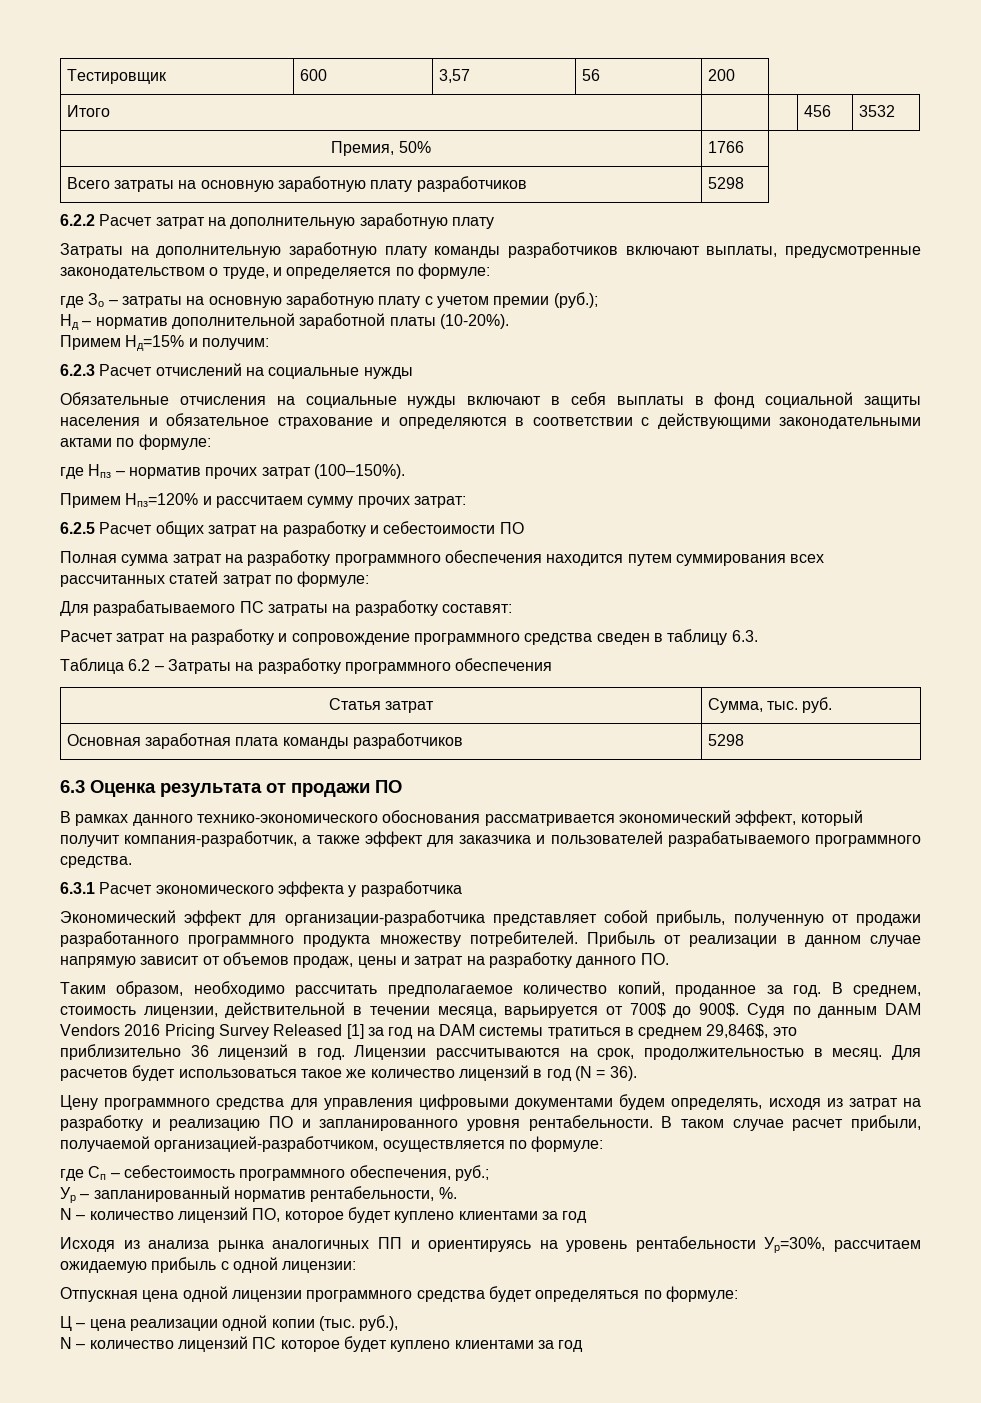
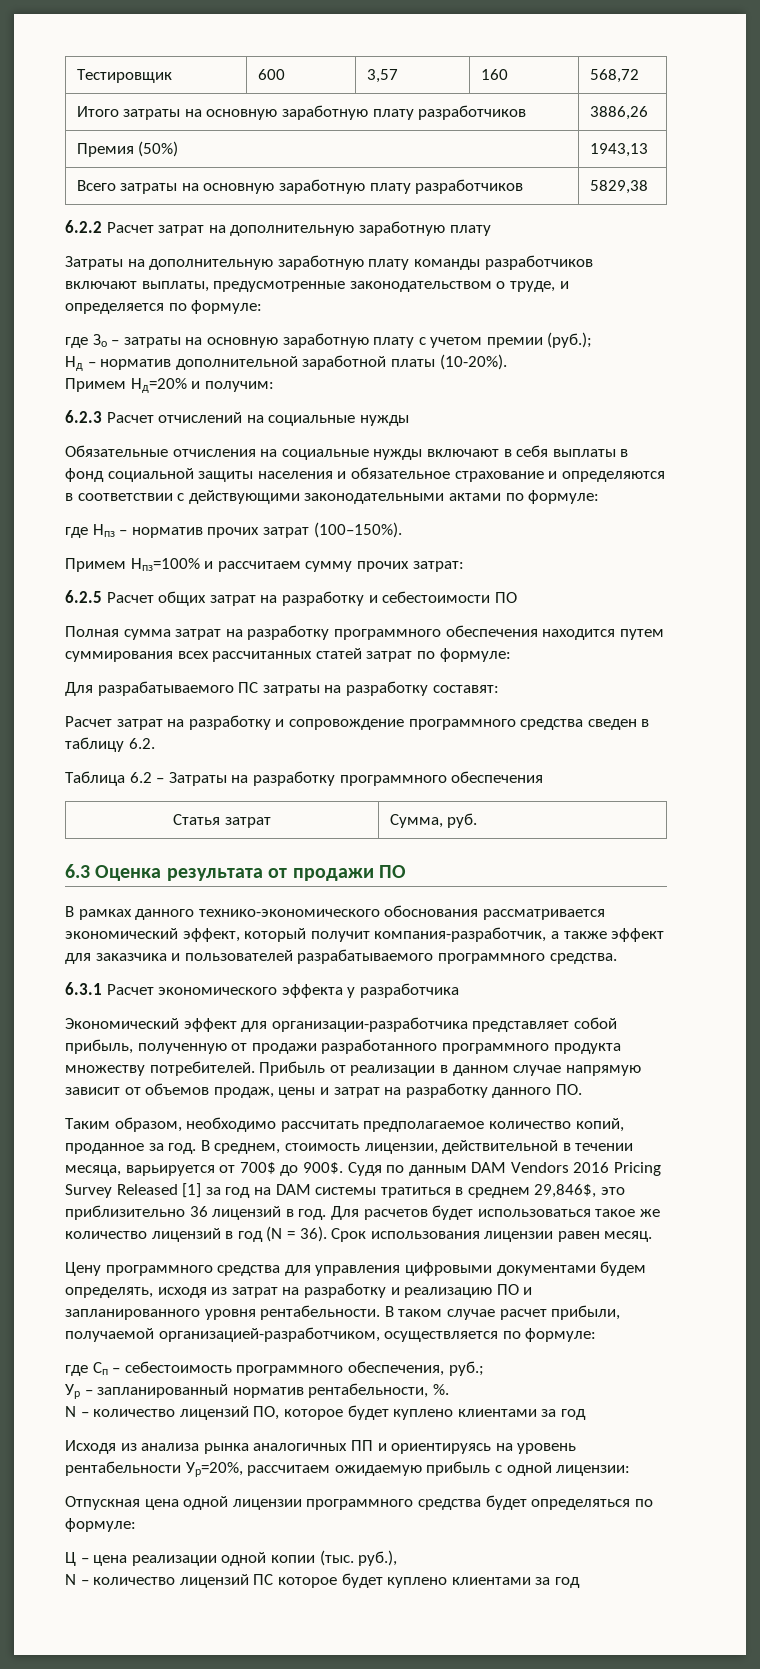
- Тестировщик | 600 | 3,57 | 56 | 200
+ Тестировщик | 600 | 3,57 | 160 | 568,72
- Итого | | | 456 | 3532
- Премия, 50% | 1766
+ Итого затраты на основную заработную плату разработчиков | 3886,26
+ Премия (50%) | 1943,13
- Всего затраты на основную заработную плату разработчиков | 5298
+ Всего затраты на основную заработную плату разработчиков | 5829,38
- Примем Нд=15% и получим:
+ Примем Нд=20% и получим:
- Примем Нпз=120% и рассчитаем сумму прочих затрат:
+ Примем Нпз=100% и рассчитаем сумму прочих затрат:
- Расчет затрат на разработку и сопровождение программного средства сведен в таблицу 6.3.
+ Расчет затрат на разработку и сопровождение программного средства сведен в таблицу 6.2.
- Статья затрат | Сумма, тыс. руб.
+ Статья затрат | Сумма, руб.
- Основная заработная плата команды разработчиков | 5298
- Лицензии рассчитываются на срок, продолжительностью в месяц.
+ Срок использования лицензии равен месяц.
- Исходя из анализа рынка аналогичных ПП и ориентируясь на уровень рентабельности Ур=30%, рассчитаем ожидаемую прибыль с одной лицензии:
+ Исходя из анализа рынка аналогичных ПП и ориентируясь на уровень рентабельности Ур=20%, рассчитаем ожидаемую прибыль с одной лицензии:

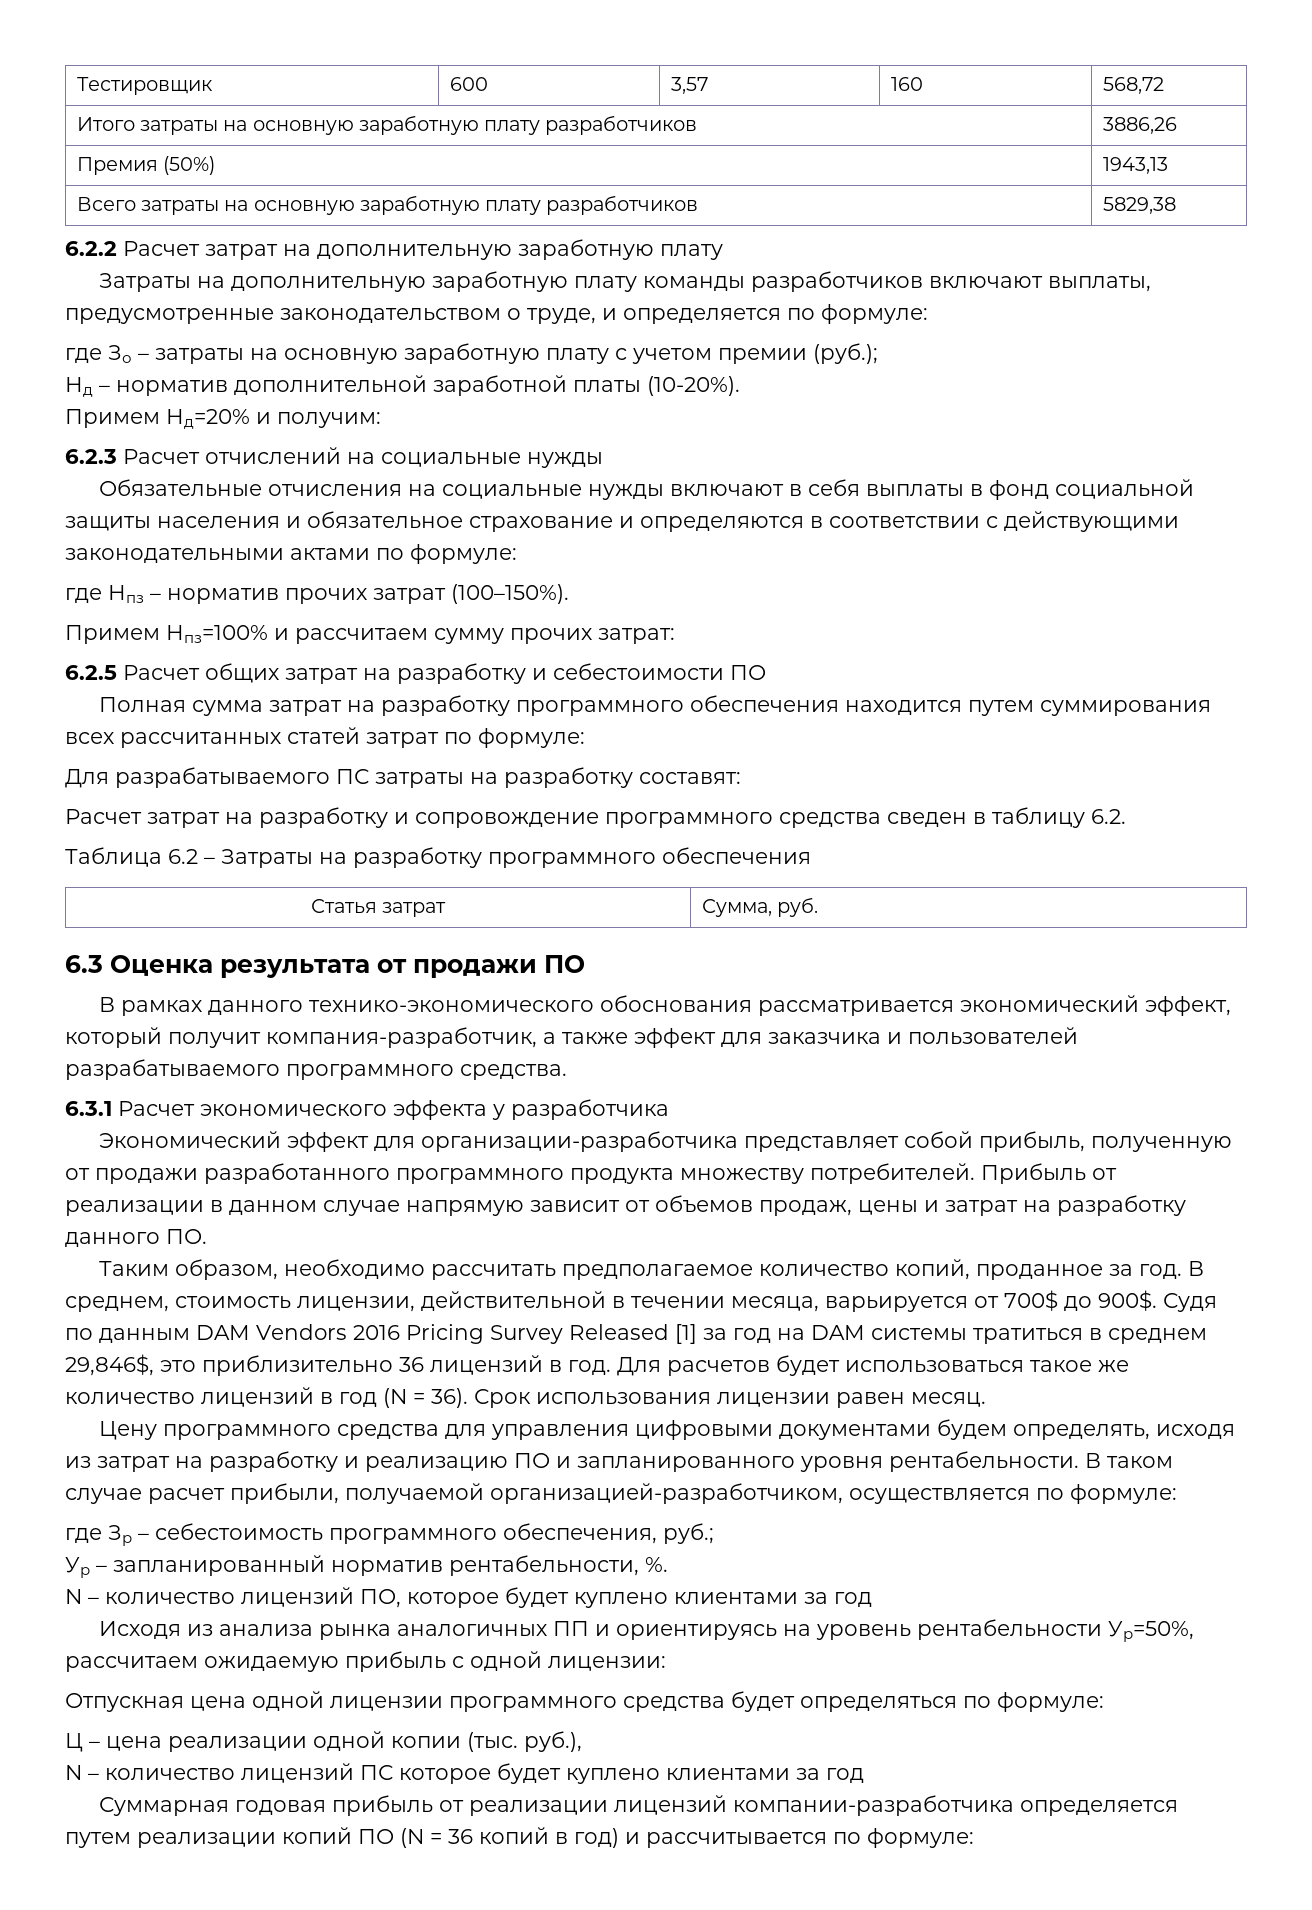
- где Сп – себестоимость программного обеспечения, руб.;
+ где Зр – себестоимость программного обеспечения, руб.;
- Исходя из анализа рынка аналогичных ПП и ориентируясь на уровень рентабельности Ур=20%, рассчитаем ожидаемую прибыль с одной лицензии:
+ Исходя из анализа рынка аналогичных ПП и ориентируясь на уровень рентабельности Ур=50%, рассчитаем ожидаемую прибыль с одной лицензии:
+ Суммарная годовая прибыль от реализации лицензий компании-разработчика определяется путем реализации копий ПО (N = 36 копий в год) и рассчитывается по формуле:

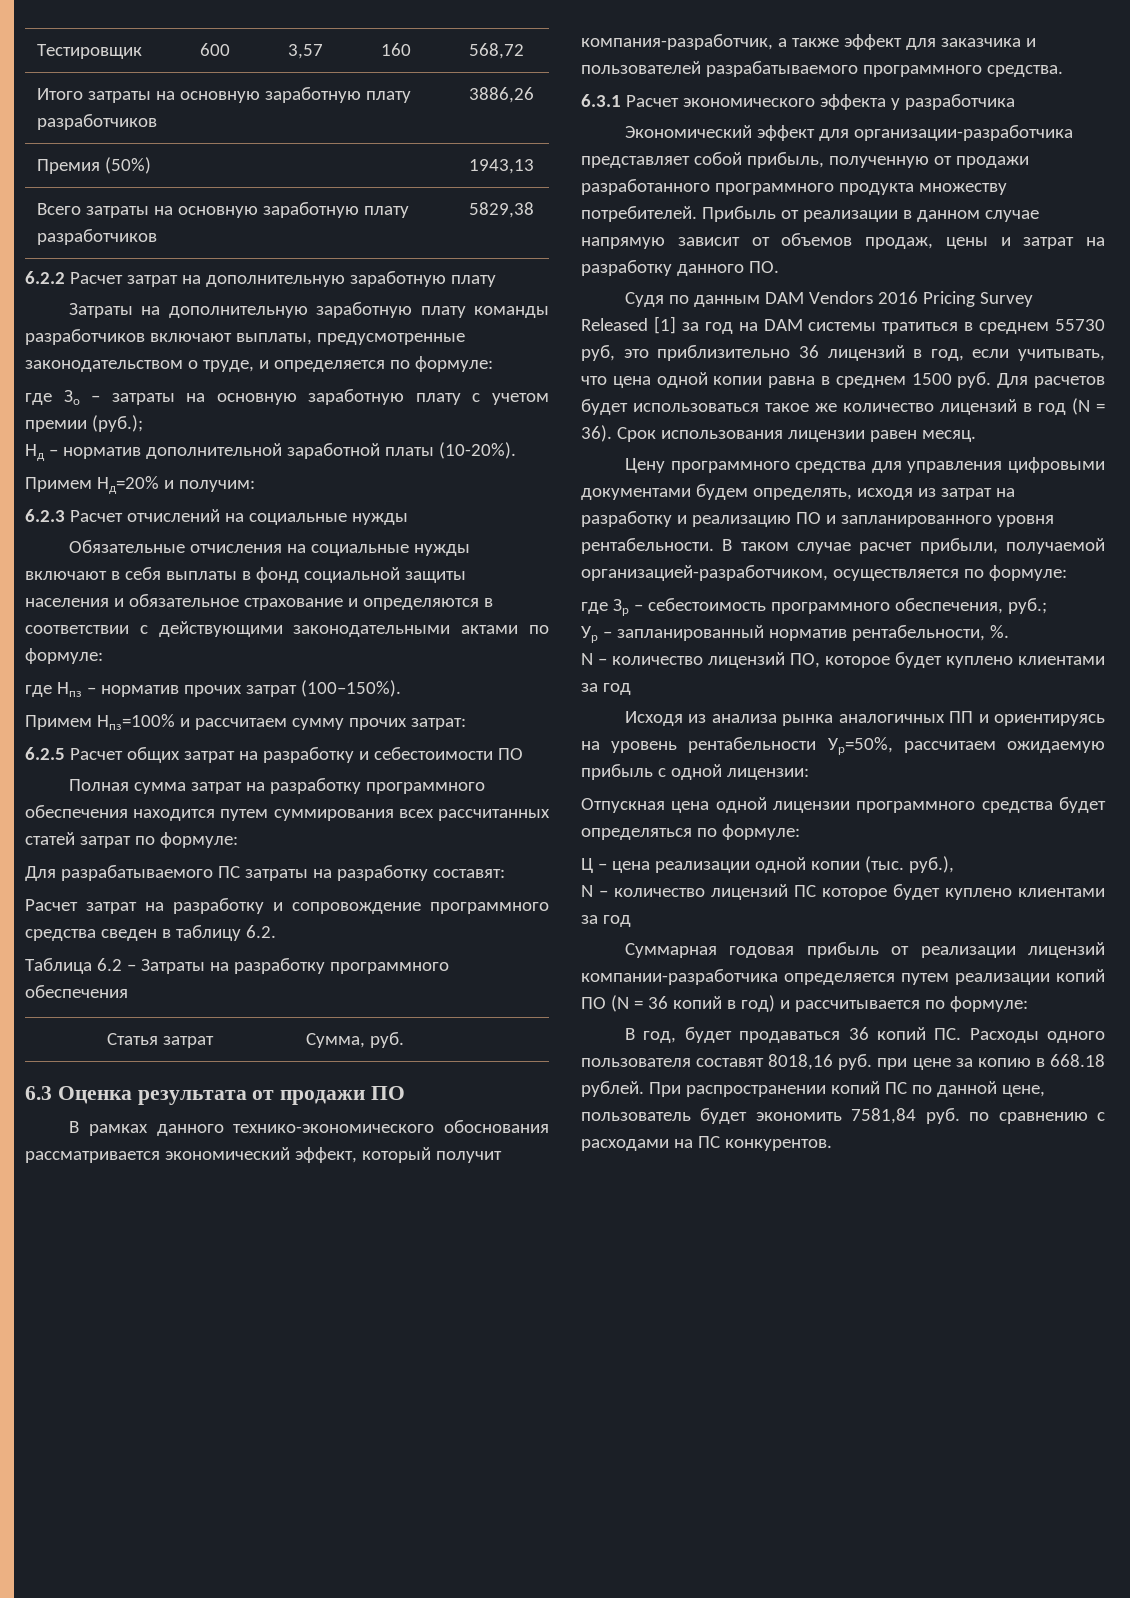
- Таким образом, необходимо рассчитать предполагаемое количество копий, проданное за год. В среднем, стоимость лицензии, действительной в течении месяца, варьируется от 700$ до 900$. Судя по данным DAM Vendors 2016 Pricing Survey Released [1] за год на DAM системы тратиться в среднем 29,846$, это приблизительно 36 лицензий в год. Для расчетов будет использоваться такое же количество лицензий в год (N = 36).
+ Судя по данным DAM Vendors 2016 Pricing Survey Released [1] за год на DAM системы тратиться в среднем 55730 руб, это приблизительно 36 лицензий в год, если учитывать, что цена одной копии равна в среднем 1500 руб. Для расчетов будет использоваться такое же количество лицензий в год (N = 36).
+ В год, будет продаваться 36 копий ПС. Расходы одного пользователя составят 8018,16 руб. при цене за копию в 668.18 рублей. При распространении копий ПС по данной цене, пользователь будет экономить 7581,84 руб. по сравнению с расходами на ПС конкурентов.

